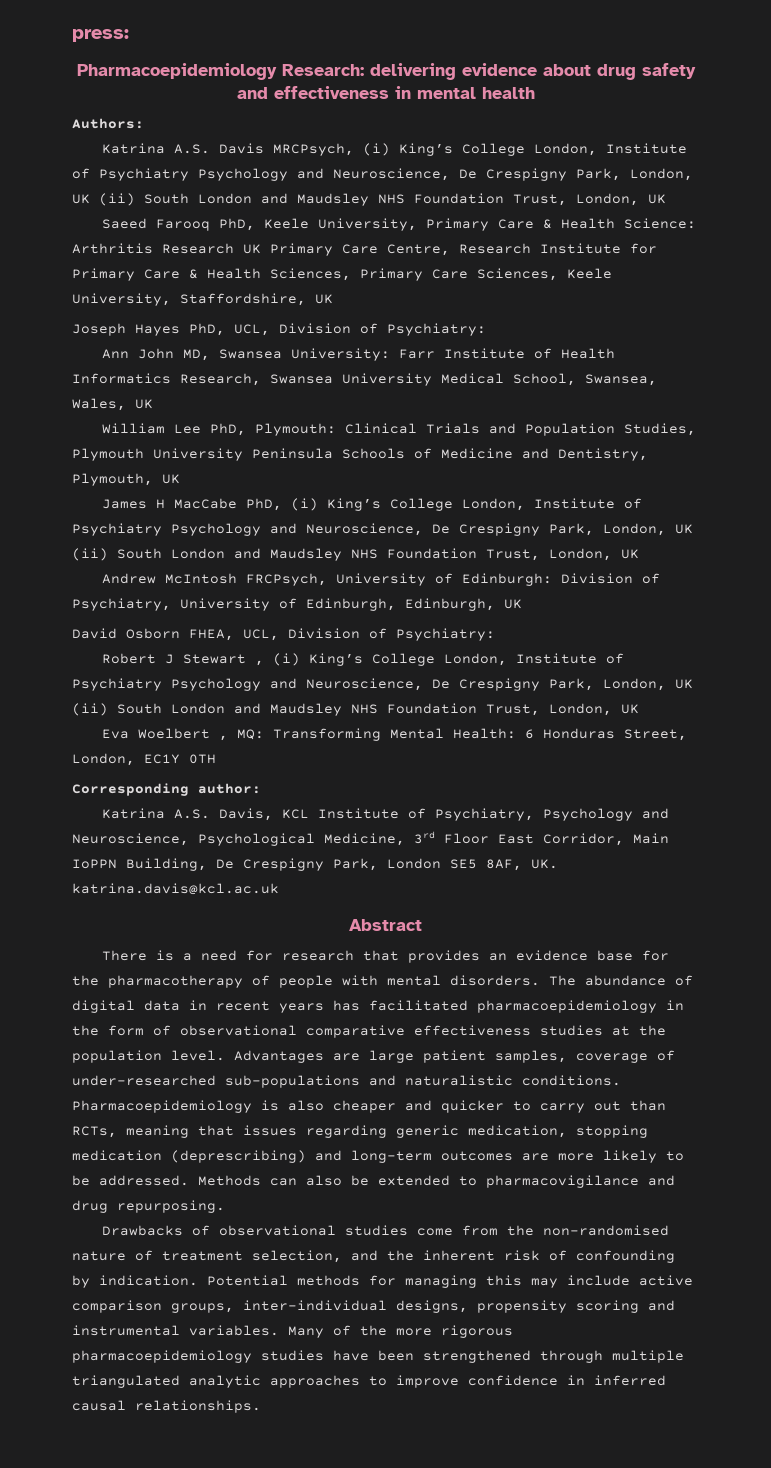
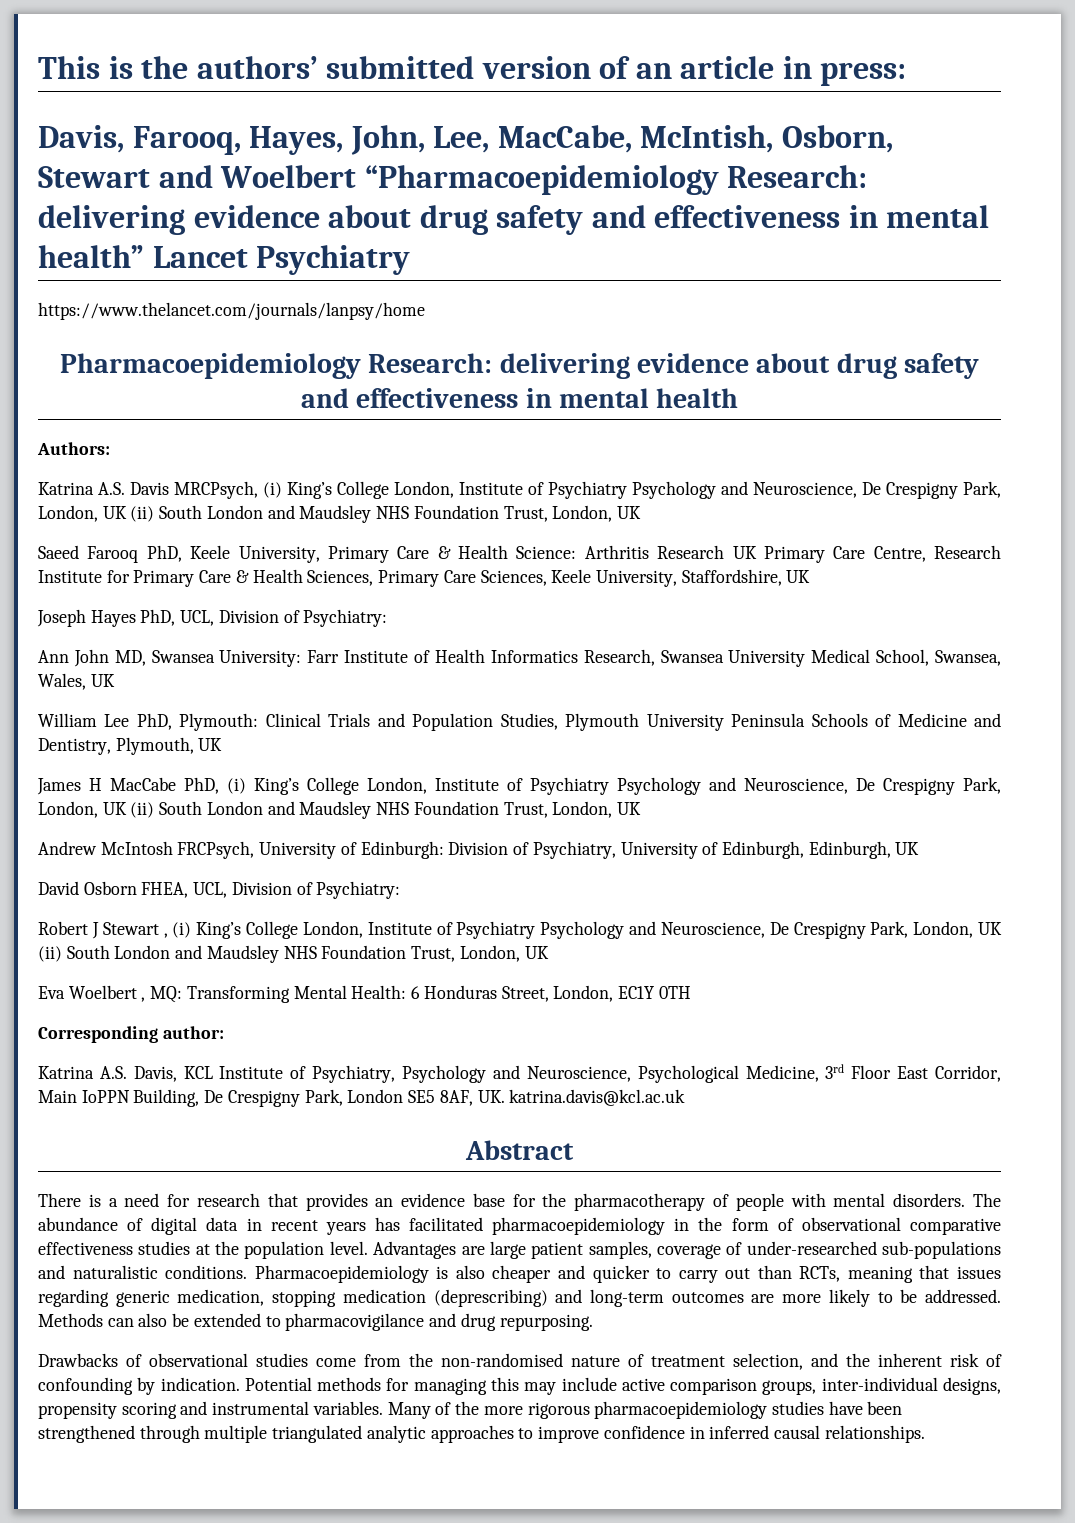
- press:
+ This is the authors’ submitted version of an article in press:
+ Davis, Farooq, Hayes, John, Lee, MacCabe, McIntish, Osborn, Stewart and Woelbert “Pharmacoepidemiology Research: delivering evidence about drug safety and effectiveness in mental health” Lancet Psychiatry
+ https://www.thelancet.com/journals/lanpsy/home

